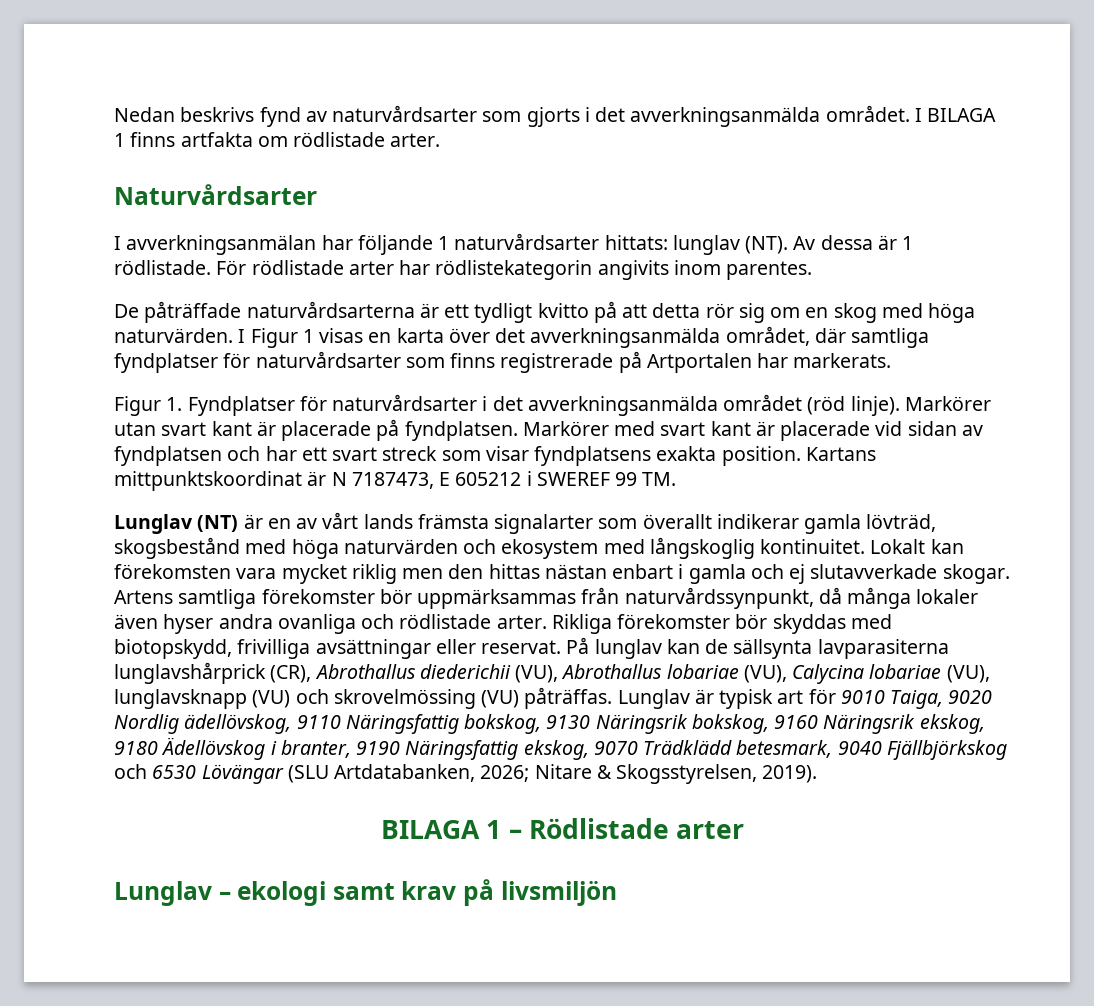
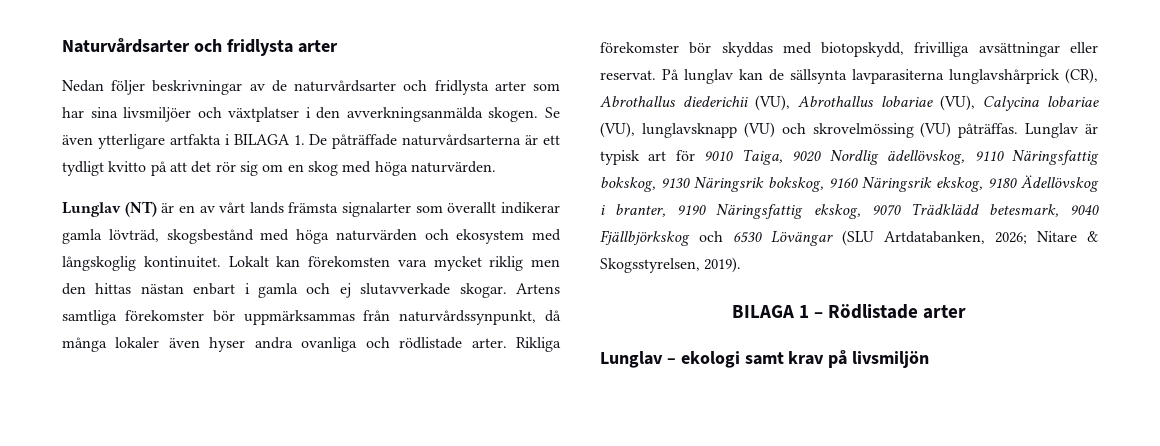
- Nedan beskrivs fynd av naturvårdsarter som gjorts i det avverkningsanmälda området. I BILAGA 1 finns artfakta om rödlistade arter.
- Naturvårdsarter
- I avverkningsanmälan har följande 1 naturvårdsarter hittats: lunglav (NT). Av dessa är 1 rödlistade. För rödlistade arter har rödlistekategorin angivits inom parentes.
- De påträffade naturvårdsarterna är ett tydligt kvitto på att detta rör sig om en skog med höga naturvärden. I Figur 1 visas en karta över det avverkningsanmälda området, där samtliga fyndplatser för naturvårdsarter som finns registrerade på Artportalen har markerats.
- Figur 1. Fyndplatser för naturvårdsarter i det avverkningsanmälda området (röd linje). Markörer utan svart kant är placerade på fyndplatsen. Markörer med svart kant är placerade vid sidan av fyndplatsen och har ett svart streck som visar fyndplatsens exakta position. Kartans mittpunktskoordinat är N 7187473, E 605212 i SWEREF 99 TM.
+ Naturvårdsarter och fridlysta arter
+ Nedan följer beskrivningar av de naturvårdsarter och fridlysta arter som har sina livsmiljöer och växtplatser i den avverkningsanmälda skogen. Se även ytterligare artfakta i BILAGA 1. De påträffade naturvårdsarterna är ett tydligt kvitto på att det rör sig om en skog med höga naturvärden.

